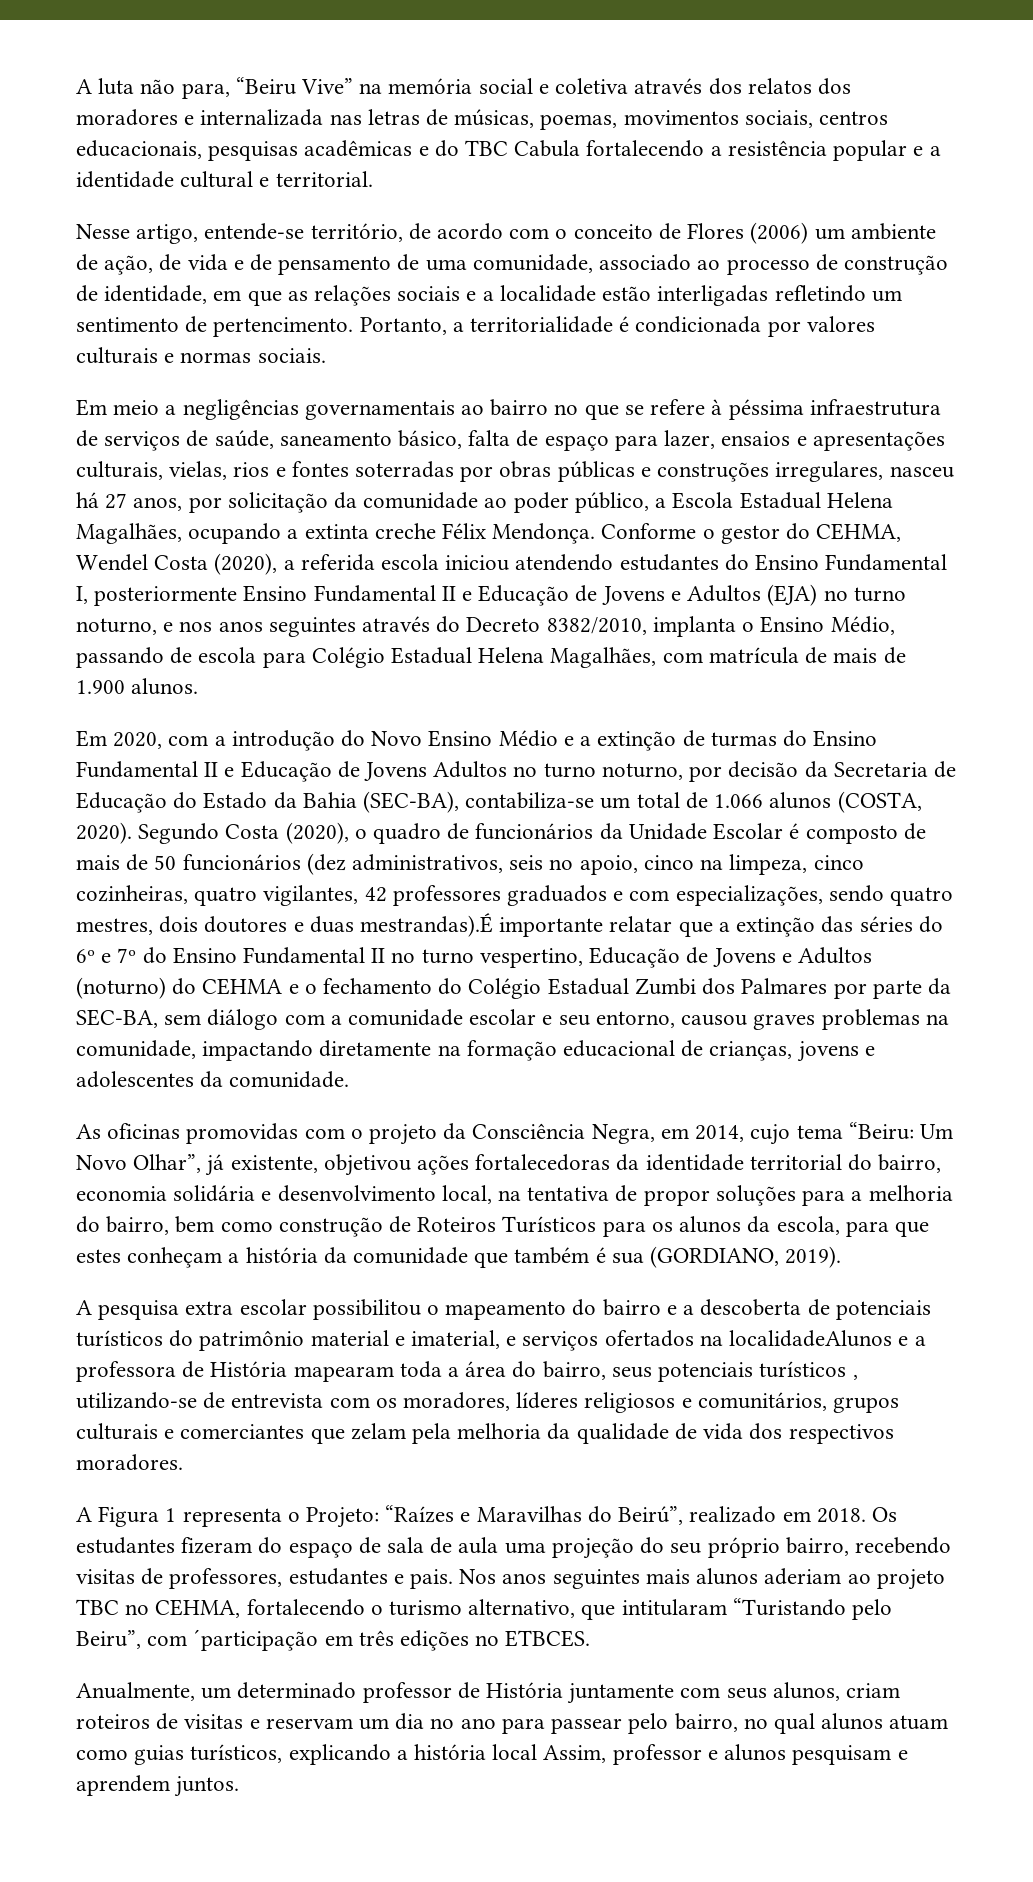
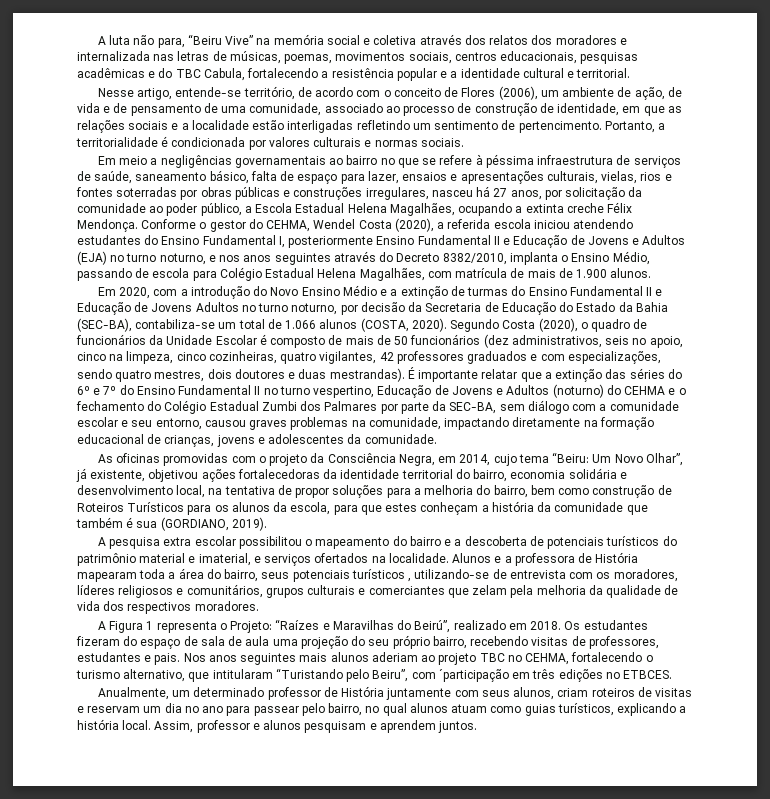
- A luta não para, “Beiru Vive” na memória social e coletiva através dos relatos dos moradores e internalizada nas letras de músicas, poemas, movimentos sociais, centros educacionais, pesquisas acadêmicas e do TBC Cabula fortalecendo a resistência popular e a identidade cultural e territorial.
+ A luta não para, “Beiru Vive” na memória social e coletiva através dos relatos dos moradores e internalizada nas letras de músicas, poemas, movimentos sociais, centros educacionais, pesquisas acadêmicas e do TBC Cabula, fortalecendo a resistência popular e a identidade cultural e territorial.
- Nesse artigo, entende-se território, de acordo com o conceito de Flores (2006) um ambiente de ação, de vida e de pensamento de uma comunidade, associado ao processo de construção de identidade, em que as relações sociais e a localidade estão interligadas refletindo um sentimento de pertencimento.
+ Nesse artigo, entende-se território, de acordo com o conceito de Flores (2006), um ambiente de ação, de vida e de pensamento de uma comunidade, associado ao processo de construção de identidade, em que as relações sociais e a localidade estão interligadas refletindo um sentimento de pertencimento.
- Segundo Costa (2020), o quadro de funcionários da Unidade Escolar é composto de mais de 50 funcionários (dez administrativos, seis no apoio, cinco na limpeza, cinco cozinheiras, quatro vigilantes, 42 professores graduados e com especializações, sendo quatro mestres, dois doutores e duas mestrandas).É importante relatar que a extinção das séries do 6º e 7º do Ensino Fundamental II no turno vespertino, Educação de Jovens e Adultos (noturno) do CEHMA e o fechamento do Colégio Estadual Zumbi dos Palmares por parte da SEC-BA, sem diálogo com a comunidade escolar e seu entorno, causou graves problemas na comunidade, impactando diretamente na formação educacional de crianças, jovens e adolescentes da comunidade.
+ Segundo Costa (2020), o quadro de funcionários da Unidade Escolar é composto de mais de 50 funcionários (dez administrativos, seis no apoio, cinco na limpeza, cinco cozinheiras, quatro vigilantes, 42 professores graduados e com especializações, sendo quatro mestres, dois doutores e duas mestrandas). É importante relatar que a extinção das séries do 6º e 7º do Ensino Fundamental II no turno vespertino, Educação de Jovens e Adultos (noturno) do CEHMA e o fechamento do Colégio Estadual Zumbi dos Palmares por parte da SEC-BA, sem diálogo com a comunidade escolar e seu entorno, causou graves problemas na comunidade, impactando diretamente na formação educacional de crianças, jovens e adolescentes da comunidade.
- A pesquisa extra escolar possibilitou o mapeamento do bairro e a descoberta de potenciais turísticos do patrimônio material e imaterial, e serviços ofertados na localidadeAlunos e a professora de História mapearam toda a área do bairro, seus potenciais turísticos , utilizando-se de entrevista com os moradores, líderes religiosos e comunitários, grupos culturais e comerciantes que zelam pela melhoria da qualidade de vida dos respectivos moradores.
+ A pesquisa extra escolar possibilitou o mapeamento do bairro e a descoberta de potenciais turísticos do patrimônio material e imaterial, e serviços ofertados na localidade. Alunos e a professora de História mapearam toda a área do bairro, seus potenciais turísticos , utilizando-se de entrevista com os moradores, líderes religiosos e comunitários, grupos culturais e comerciantes que zelam pela melhoria da qualidade de vida dos respectivos moradores.
- Anualmente, um determinado professor de História juntamente com seus alunos, criam roteiros de visitas e reservam um dia no ano para passear pelo bairro, no qual alunos atuam como guias turísticos, explicando a história local Assim, professor e alunos pesquisam e aprendem juntos.
+ Anualmente, um determinado professor de História juntamente com seus alunos, criam roteiros de visitas e reservam um dia no ano para passear pelo bairro, no qual alunos atuam como guias turísticos, explicando a história local. Assim, professor e alunos pesquisam e aprendem juntos.

